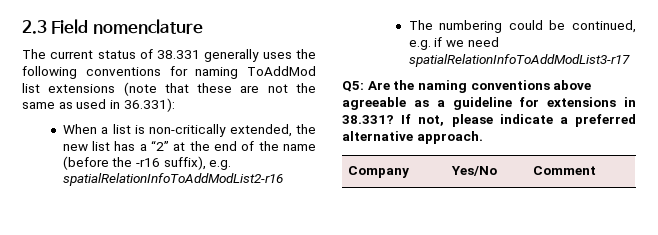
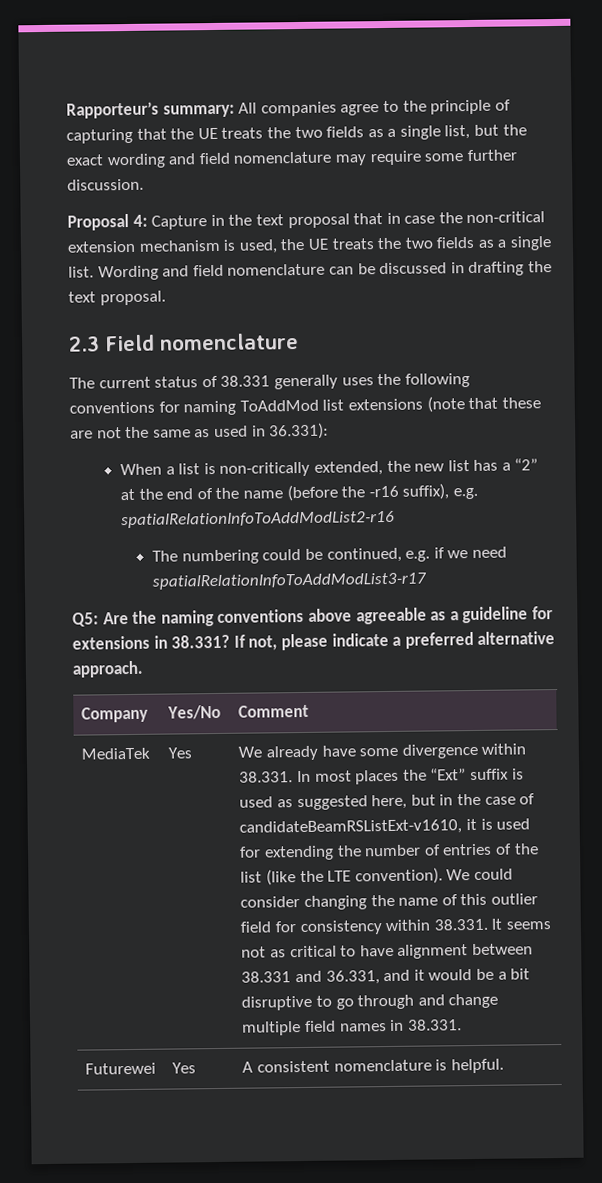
+ Rapporteur’s summary: All companies agree to the principle of capturing that the UE treats the two fields as a single list, but the exact wording and field nomenclature may require some further discussion.
+ Proposal 4: Capture in the text proposal that in case the non-critical extension mechanism is used, the UE treats the two fields as a single list. Wording and field nomenclature can be discussed in drafting the text proposal.
+ MediaTek | Yes | We already have some divergence within 38.331. In most places the “Ext” suffix is used as suggested here, but in the case of candidateBeamRSListExt-v1610, it is used for extending the number of entries of the list (like the LTE convention). We could consider changing the name of this outlier field for consistency within 38.331. It seems not as critical to have alignment between 38.331 and 36.331, and it would be a bit disruptive to go through and change multiple field names in 38.331.
+ Futurewei | Yes | A consistent nomenclature is helpful.

